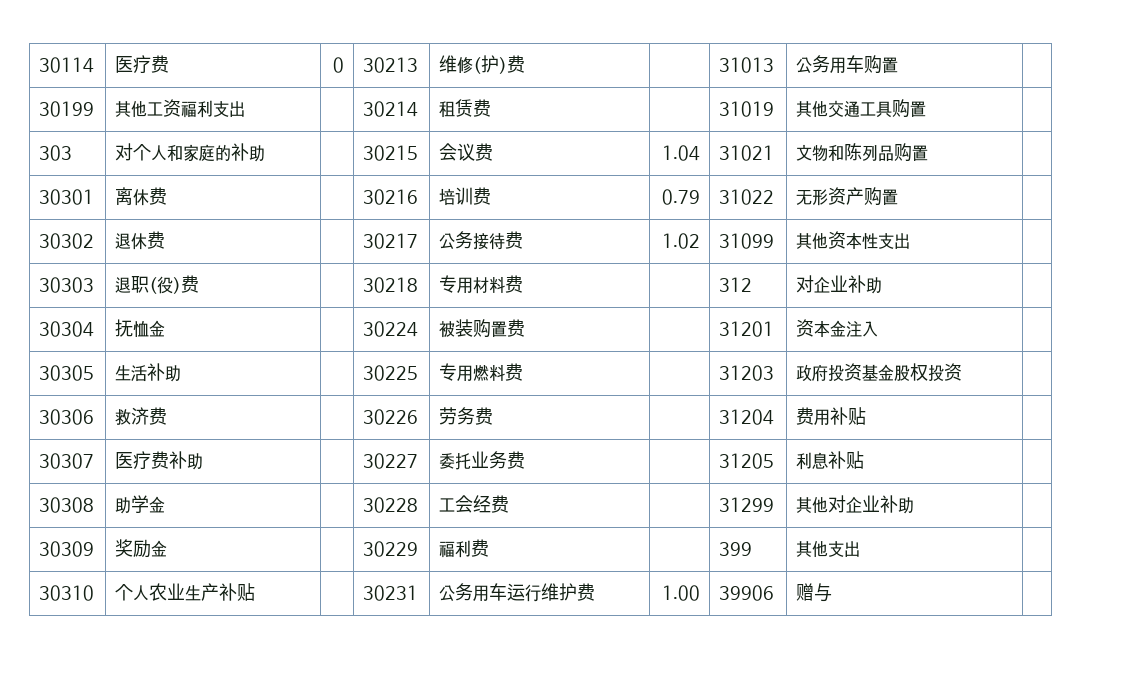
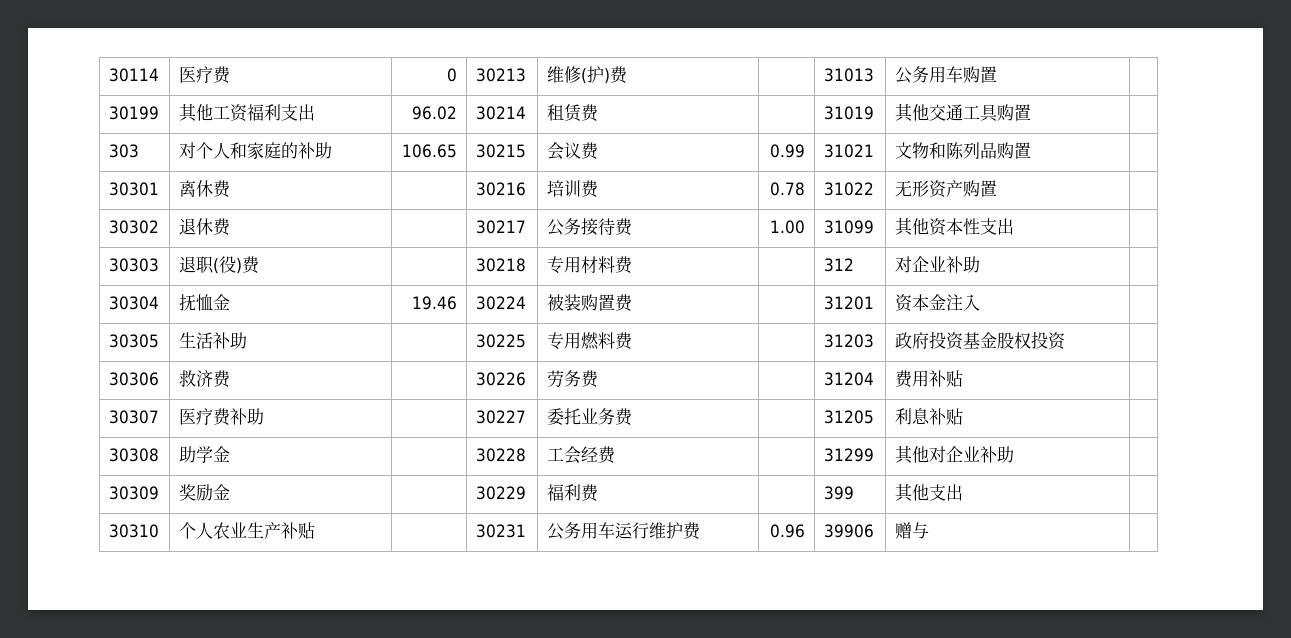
- 30199 | 其他工资福利支出 | | 30214 | 租赁费 | | 31019 | 其他交通工具购置 |
+ 30199 | 其他工资福利支出 | 96.02 | 30214 | 租赁费 | | 31019 | 其他交通工具购置 |
- 303 | 对个人和家庭的补助 | | 30215 | 会议费 | 1.04 | 31021 | 文物和陈列品购置 |
+ 303 | 对个人和家庭的补助 | 106.65 | 30215 | 会议费 | 0.99 | 31021 | 文物和陈列品购置 |
- 30301 | 离休费 | | 30216 | 培训费 | 0.79 | 31022 | 无形资产购置 |
+ 30301 | 离休费 | | 30216 | 培训费 | 0.78 | 31022 | 无形资产购置 |
- 30302 | 退休费 | | 30217 | 公务接待费 | 1.02 | 31099 | 其他资本性支出 |
+ 30302 | 退休费 | | 30217 | 公务接待费 | 1.00 | 31099 | 其他资本性支出 |
- 30304 | 抚恤金 | | 30224 | 被装购置费 | | 31201 | 资本金注入 |
+ 30304 | 抚恤金 | 19.46 | 30224 | 被装购置费 | | 31201 | 资本金注入 |
- 30310 | 个人农业生产补贴 | | 30231 | 公务用车运行维护费 | 1.00 | 39906 | 赠与 |
+ 30310 | 个人农业生产补贴 | | 30231 | 公务用车运行维护费 | 0.96 | 39906 | 赠与 |

